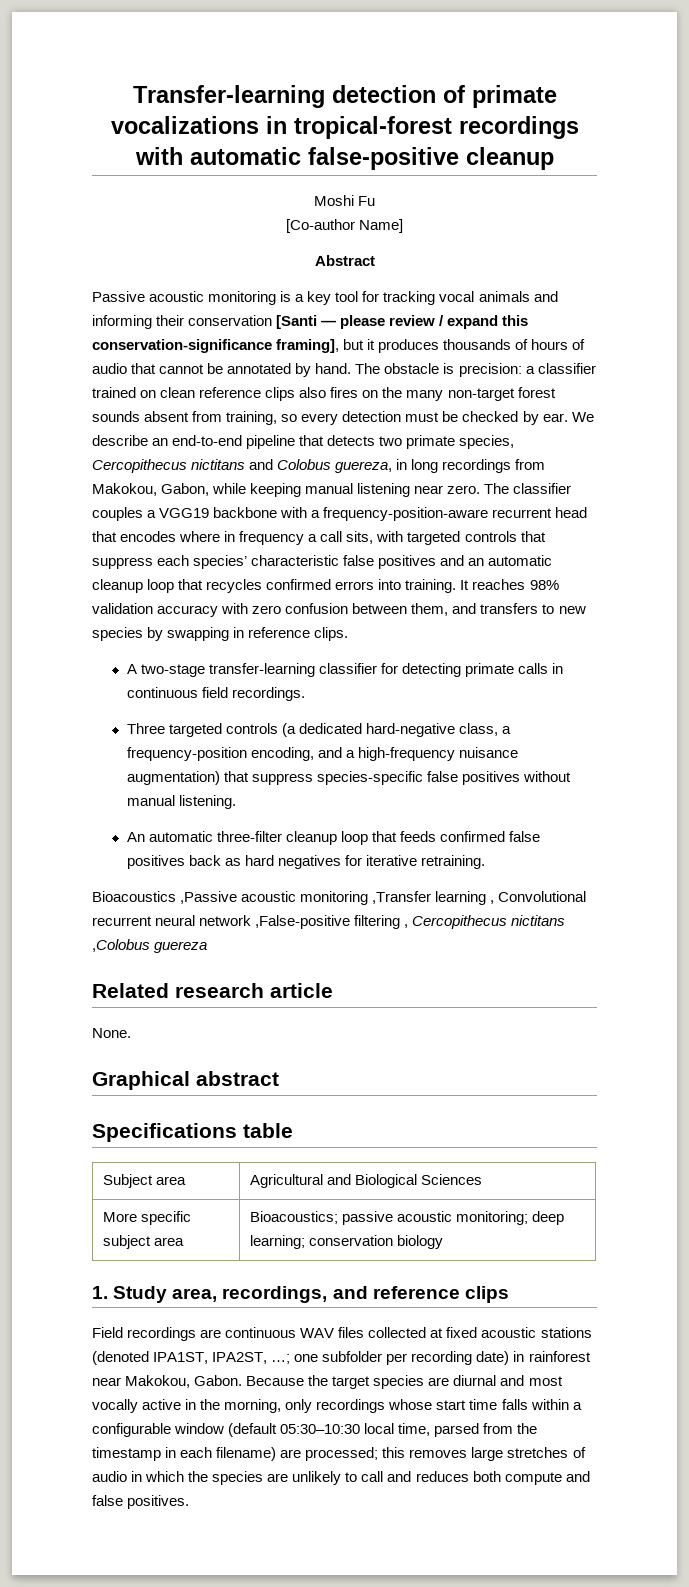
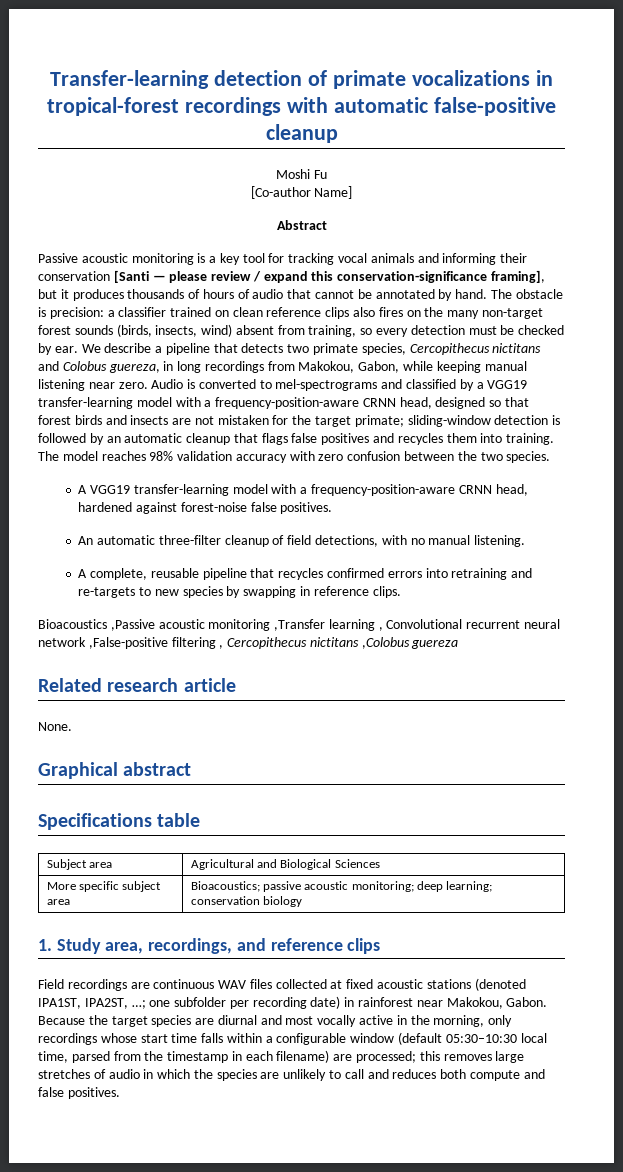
- The obstacle is precision: a classifier trained on clean reference clips also fires on the many non-target forest sounds absent from training, so every detection must be checked by ear.
+ The obstacle is precision: a classifier trained on clean reference clips also fires on the many non-target forest sounds (birds, insects, wind) absent from training, so every detection must be checked by ear.
- We describe an end-to-end pipeline that detects two primate species, Cercopithecus nictitans and Colobus guereza, in long recordings from Makokou, Gabon, while keeping manual listening near zero.
+ We describe a pipeline that detects two primate species, Cercopithecus nictitans and Colobus guereza, in long recordings from Makokou, Gabon, while keeping manual listening near zero.
- The classifier couples a VGG19 backbone with a frequency-position-aware recurrent head that encodes where in frequency a call sits, with targeted controls that suppress each species’ characteristic false positives and an automatic cleanup loop that recycles confirmed errors into training. It reaches 98% validation accuracy with zero confusion between them, and transfers to new species by swapping in reference clips.
+ Audio is converted to mel-spectrograms and classified by a VGG19 transfer-learning model with a frequency-position-aware CRNN head, designed so that forest birds and insects are not mistaken for the target primate; sliding-window detection is followed by an automatic cleanup that flags false positives and recycles them into training. The model reaches 98% validation accuracy with zero confusion between the two species.
+ A VGG19 transfer-learning model with a frequency-position-aware CRNN head, hardened against forest-noise false positives.
+ An automatic three-filter cleanup of field detections, with no manual listening.
+ A complete, reusable pipeline that recycles confirmed errors into retraining and re-targets to new species by swapping in reference clips.
- A two-stage transfer-learning classifier for detecting primate calls in continuous field recordings.
- Three targeted controls (a dedicated hard-negative class, a frequency-position encoding, and a high-frequency nuisance augmentation) that suppress species-specific false positives without manual listening.
- An automatic three-filter cleanup loop that feeds confirmed false positives back as hard negatives for iterative retraining.

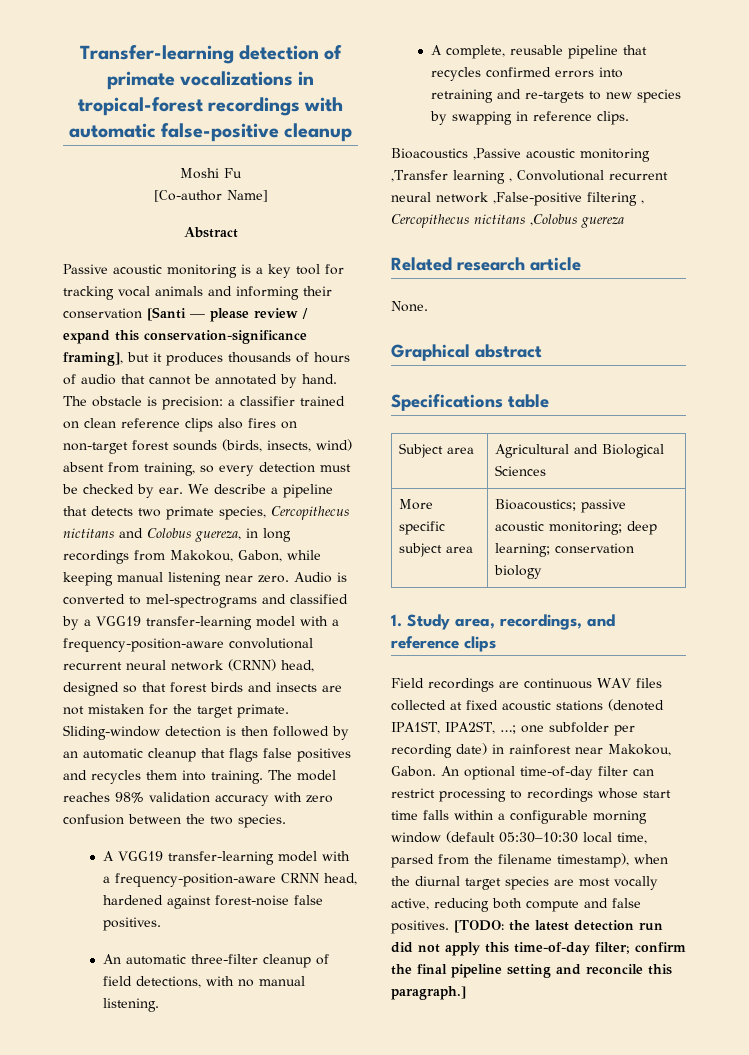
- The obstacle is precision: a classifier trained on clean reference clips also fires on the many non-target forest sounds (birds, insects, wind) absent from training, so every detection must be checked by ear.
+ The obstacle is precision: a classifier trained on clean reference clips also fires on non-target forest sounds (birds, insects, wind) absent from training, so every detection must be checked by ear.
- Audio is converted to mel-spectrograms and classified by a VGG19 transfer-learning model with a frequency-position-aware CRNN head, designed so that forest birds and insects are not mistaken for the target primate; sliding-window detection is followed by an automatic cleanup that flags false positives and recycles them into training.
+ Audio is converted to mel-spectrograms and classified by a VGG19 transfer-learning model with a frequency-position-aware convolutional recurrent neural network (CRNN) head, designed so that forest birds and insects are not mistaken for the target primate. Sliding-window detection is then followed by an automatic cleanup that flags false positives and recycles them into training.
- Because the target species are diurnal and most vocally active in the morning, only recordings whose start time falls within a configurable window (default 05:30–10:30 local time, parsed from the timestamp in each filename) are processed; this removes large stretches of audio in which the species are unlikely to call and reduces both compute and false positives.
+ An optional time-of-day filter can restrict processing to recordings whose start time falls within a configurable morning window (default 05:30–10:30 local time, parsed from the filename timestamp), when the diurnal target species are most vocally active, reducing both compute and false positives.
+ [TODO: the latest detection run did not apply this time-of-day filter; confirm the final pipeline setting and reconcile this paragraph.]

